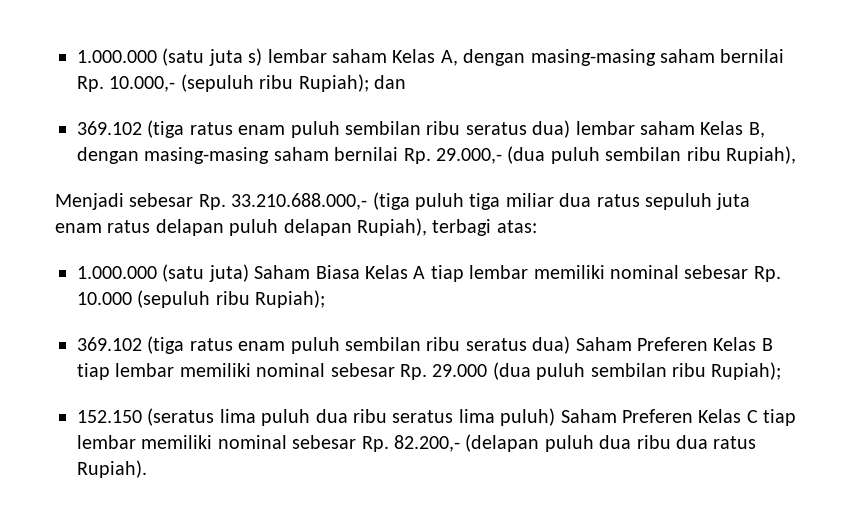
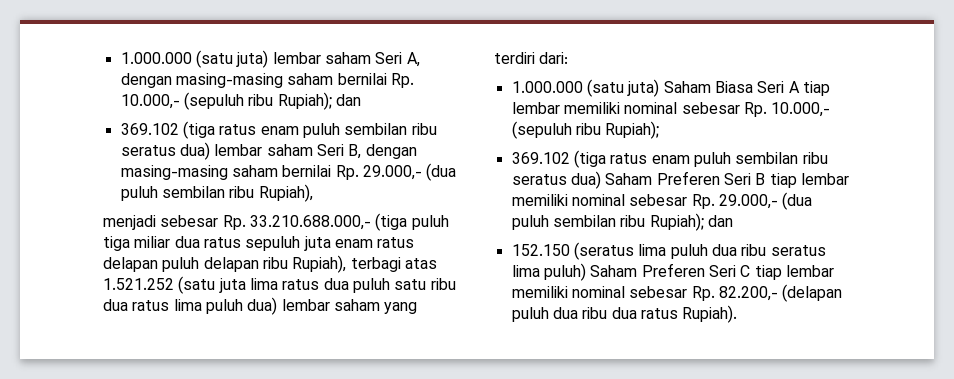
- 1.000.000 (satu juta s) lembar saham Kelas A, dengan masing-masing saham bernilai Rp. 10.000,- (sepuluh ribu Rupiah); dan
+ 1.000.000 (satu juta) lembar saham Seri A, dengan masing-masing saham bernilai Rp. 10.000,- (sepuluh ribu Rupiah); dan
- 369.102 (tiga ratus enam puluh sembilan ribu seratus dua) lembar saham Kelas B, dengan masing-masing saham bernilai Rp. 29.000,- (dua puluh sembilan ribu Rupiah),
+ 369.102 (tiga ratus enam puluh sembilan ribu seratus dua) lembar saham Seri B, dengan masing-masing saham bernilai Rp. 29.000,- (dua puluh sembilan ribu Rupiah),
- Menjadi sebesar Rp. 33.210.688.000,- (tiga puluh tiga miliar dua ratus sepuluh juta enam ratus delapan puluh delapan Rupiah), terbagi atas:
+ menjadi sebesar Rp. 33.210.688.000,- (tiga puluh tiga miliar dua ratus sepuluh juta enam ratus delapan puluh delapan ribu Rupiah), terbagi atas 1.521.252 (satu juta lima ratus dua puluh satu ribu dua ratus lima puluh dua) lembar saham yang terdiri dari:
- 1.000.000 (satu juta) Saham Biasa Kelas A tiap lembar memiliki nominal sebesar Rp. 10.000 (sepuluh ribu Rupiah);
+ 1.000.000 (satu juta) Saham Biasa Seri A tiap lembar memiliki nominal sebesar Rp. 10.000,- (sepuluh ribu Rupiah);
- 369.102 (tiga ratus enam puluh sembilan ribu seratus dua) Saham Preferen Kelas B tiap lembar memiliki nominal sebesar Rp. 29.000 (dua puluh sembilan ribu Rupiah);
+ 369.102 (tiga ratus enam puluh sembilan ribu seratus dua) Saham Preferen Seri B tiap lembar memiliki nominal sebesar Rp. 29.000,- (dua puluh sembilan ribu Rupiah); dan
- 152.150 (seratus lima puluh dua ribu seratus lima puluh) Saham Preferen Kelas C tiap lembar memiliki nominal sebesar Rp. 82.200,- (delapan puluh dua ribu dua ratus Rupiah).
+ 152.150 (seratus lima puluh dua ribu seratus lima puluh) Saham Preferen Seri C tiap lembar memiliki nominal sebesar Rp. 82.200,- (delapan puluh dua ribu dua ratus Rupiah).

